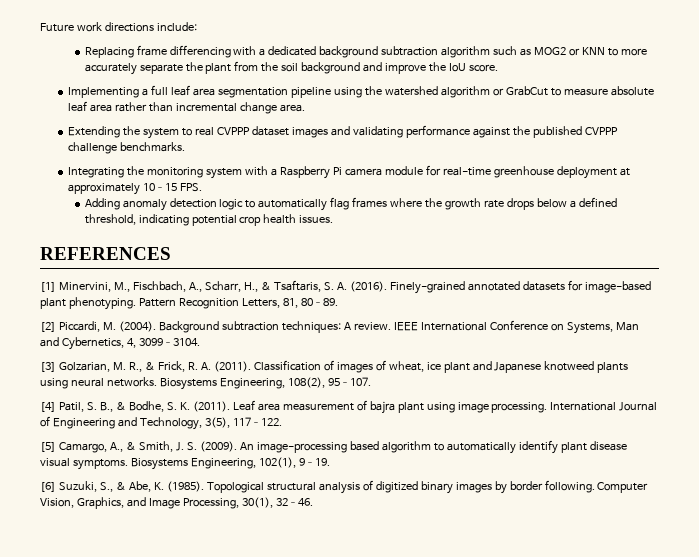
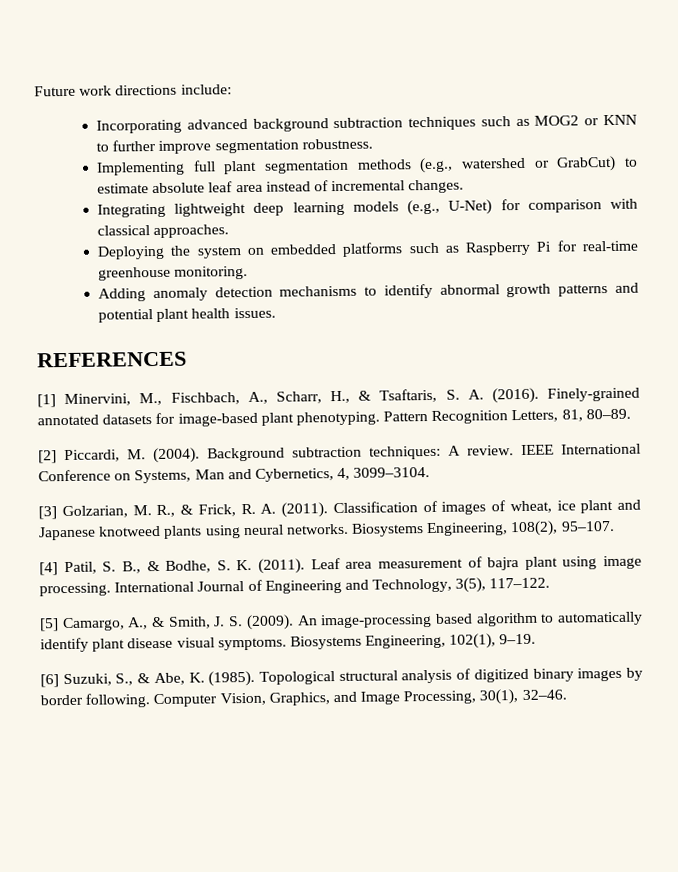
- Replacing frame differencing with a dedicated background subtraction algorithm such as MOG2 or KNN to more accurately separate the plant from the soil background and improve the IoU score.
- Implementing a full leaf area segmentation pipeline using the watershed algorithm or GrabCut to measure absolute leaf area rather than incremental change area.
- Extending the system to real CVPPP dataset images and validating performance against the published CVPPP challenge benchmarks.
- Integrating the monitoring system with a Raspberry Pi camera module for real-time greenhouse deployment at approximately 10–15 FPS.
- Adding anomaly detection logic to automatically flag frames where the growth rate drops below a defined threshold, indicating potential crop health issues.
+ Incorporating advanced background subtraction techniques such as MOG2 or KNN to further improve segmentation robustness.
+ Implementing full plant segmentation methods (e.g., watershed or GrabCut) to estimate absolute leaf area instead of incremental changes.
+ Integrating lightweight deep learning models (e.g., U-Net) for comparison with classical approaches.
+ Deploying the system on embedded platforms such as Raspberry Pi for real-time greenhouse monitoring.
+ Adding anomaly detection mechanisms to identify abnormal growth patterns and potential plant health issues.

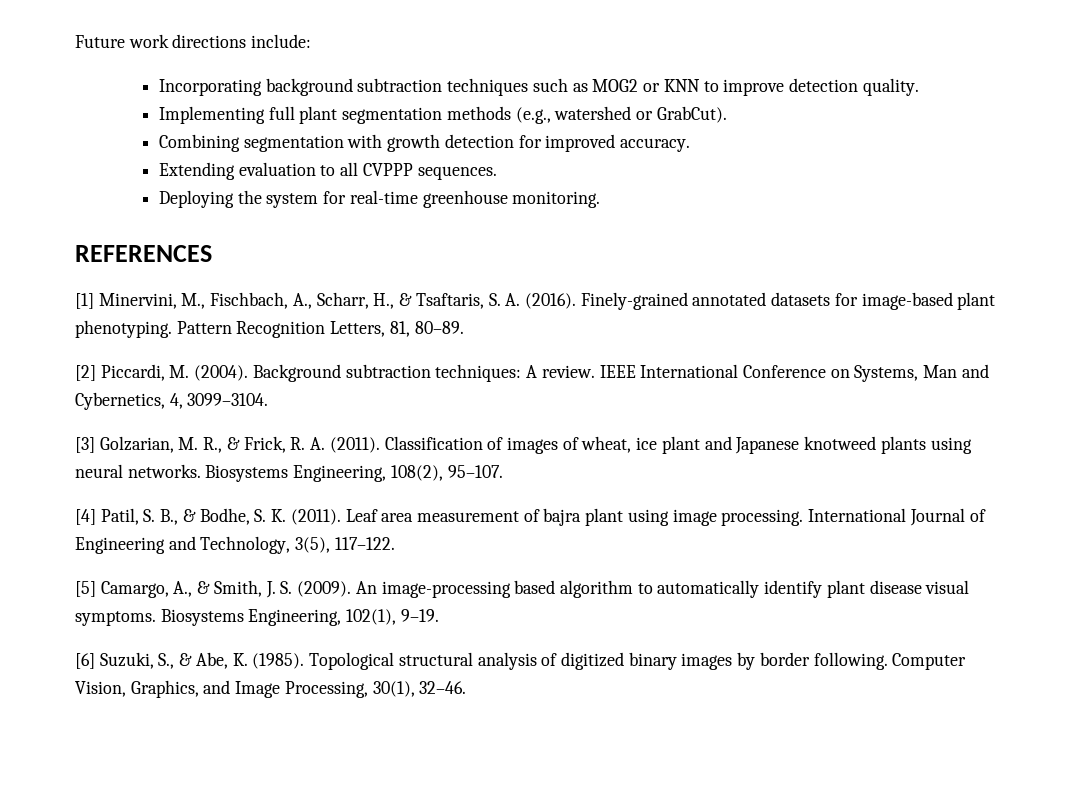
- Incorporating advanced background subtraction techniques such as MOG2 or KNN to further improve segmentation robustness.
+ Incorporating background subtraction techniques such as MOG2 or KNN to improve detection quality.
- Implementing full plant segmentation methods (e.g., watershed or GrabCut) to estimate absolute leaf area instead of incremental changes.
- Integrating lightweight deep learning models (e.g., U-Net) for comparison with classical approaches.
- Deploying the system on embedded platforms such as Raspberry Pi for real-time greenhouse monitoring.
- Adding anomaly detection mechanisms to identify abnormal growth patterns and potential plant health issues.
+ Implementing full plant segmentation methods (e.g., watershed or GrabCut).
+ Combining segmentation with growth detection for improved accuracy.
+ Extending evaluation to all CVPPP sequences.
+ Deploying the system for real-time greenhouse monitoring.

